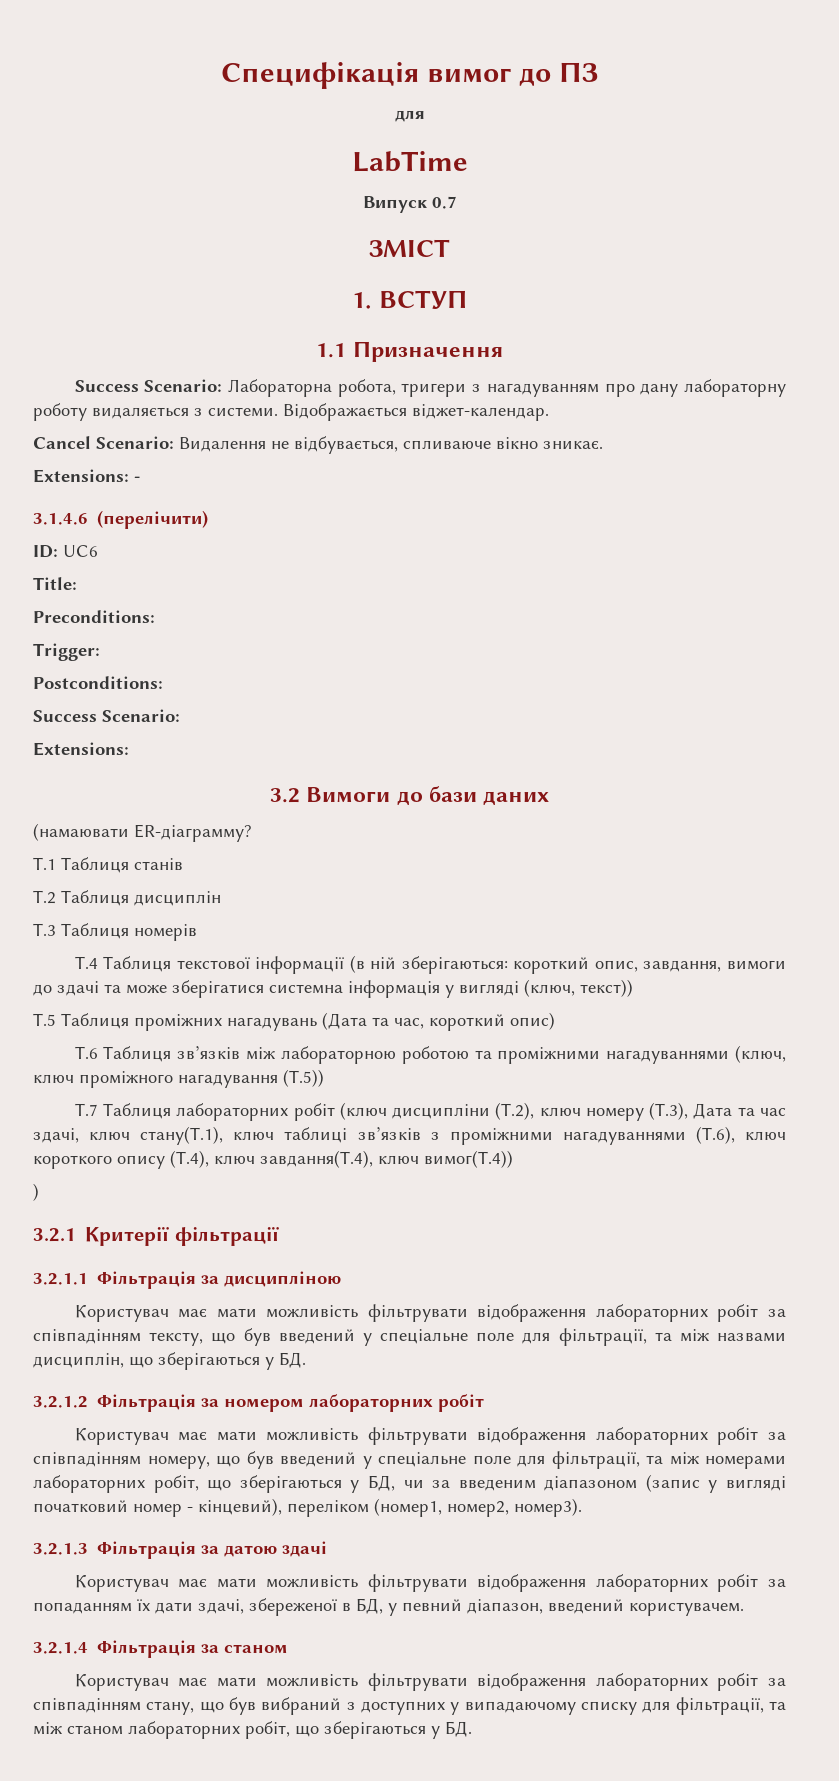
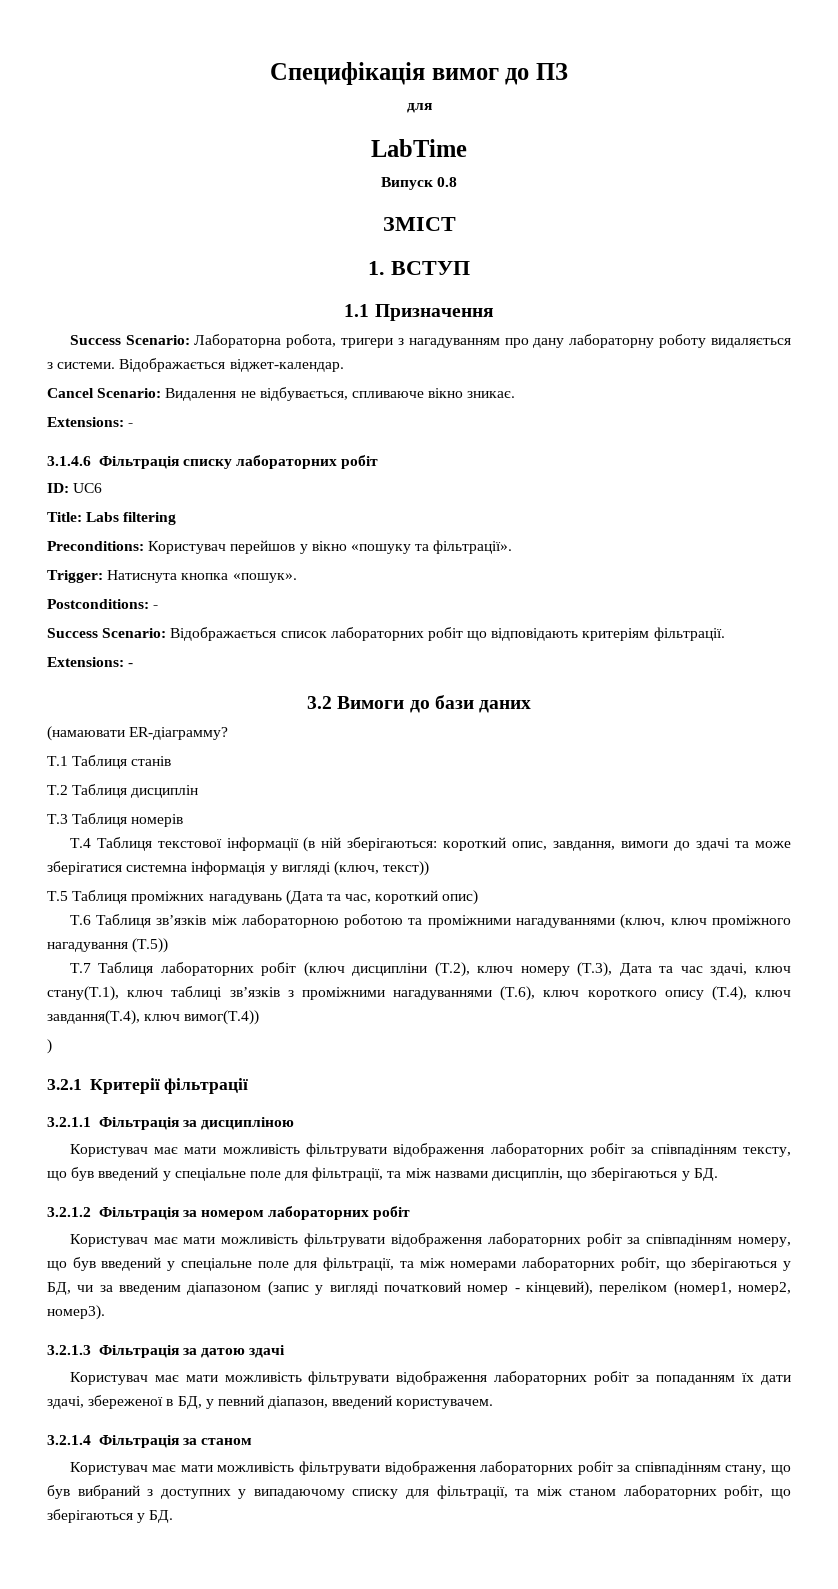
- Випуск 0.7
+ Випуск 0.8
- 3.1.4.6 (перелічити)
+ 3.1.4.6 Фільтрація списку лабораторних робіт
- Title:
+ Title: Labs filtering
- Preconditions:
- Trigger:
+ Preconditions: Користувач перейшов у вікно «пошуку та фільтрації».
+ Trigger: Натиснута кнопка «пошук».
- Postconditions:
- Success Scenario:
- Extensions:
+ Postconditions: -
+ Success Scenario: Відображається список лабораторних робіт що відповідають критеріям фільтрації.
+ Extensions: -

